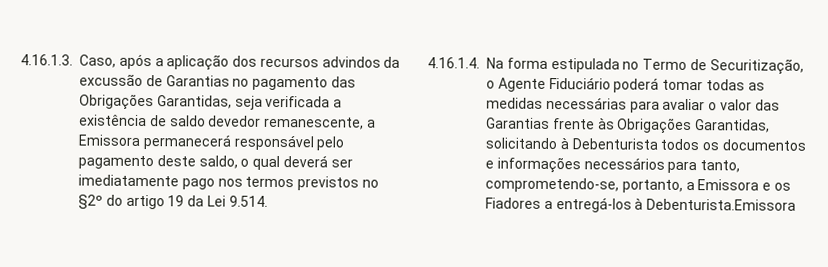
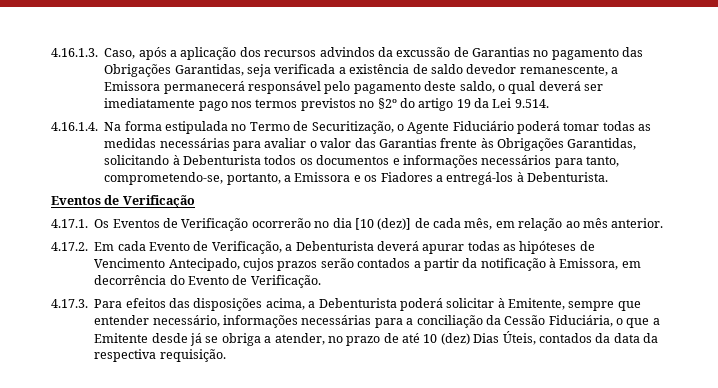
- 4.16.1.4. Na forma estipulada no Termo de Securitização, o Agente Fiduciário poderá tomar todas as medidas necessárias para avaliar o valor das Garantias frente às Obrigações Garantidas, solicitando à Debenturista todos os documentos e informações necessários para tanto, comprometendo-se, portanto, a Emissora e os Fiadores a entregá-los à Debenturista.Emissora
+ 4.16.1.4. Na forma estipulada no Termo de Securitização, o Agente Fiduciário poderá tomar todas as medidas necessárias para avaliar o valor das Garantias frente às Obrigações Garantidas, solicitando à Debenturista todos os documentos e informações necessários para tanto, comprometendo-se, portanto, a Emissora e os Fiadores a entregá-los à Debenturista.
+ Eventos de Verificação
+ 4.17.1. Os Eventos de Verificação ocorrerão no dia [10 (dez)] de cada mês, em relação ao mês anterior.
+ 4.17.2. Em cada Evento de Verificação, a Debenturista deverá apurar todas as hipóteses de Vencimento Antecipado, cujos prazos serão contados a partir da notificação à Emissora, em decorrência do Evento de Verificação.
+ 4.17.3. Para efeitos das disposições acima, a Debenturista poderá solicitar à Emitente, sempre que entender necessário, informações necessárias para a conciliação da Cessão Fiduciária, o que a Emitente desde já se obriga a atender, no prazo de até 10 (dez) Dias Úteis, contados da data da respectiva requisição.

